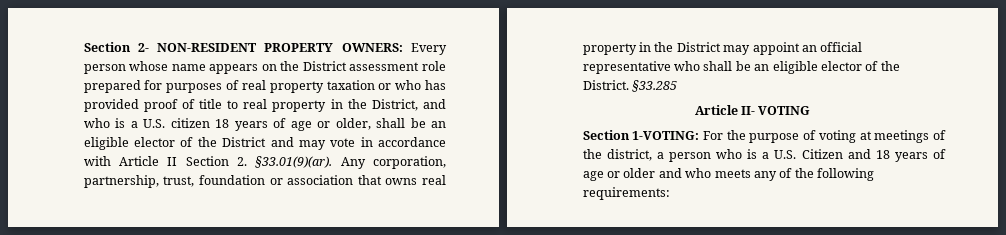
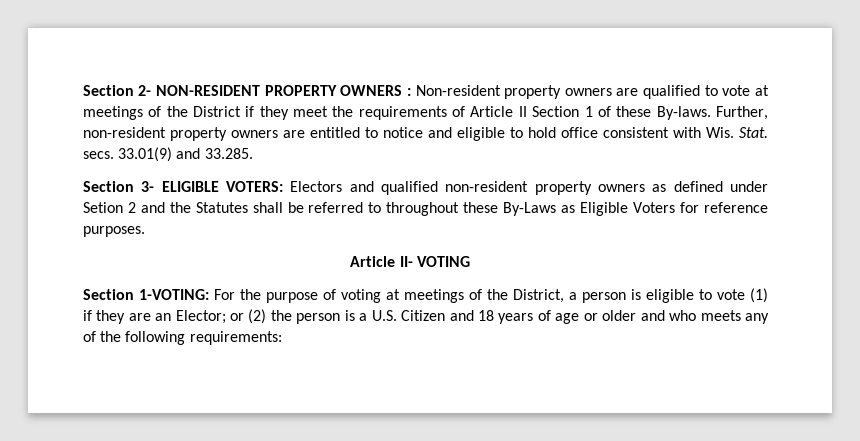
- Section 2- NON-RESIDENT PROPERTY OWNERS: Every person whose name appears on the District assessment role prepared for purposes of real property taxation or who has provided proof of title to real property in the District, and who is a U.S. citizen 18 years of age or older, shall be an eligible elector of the District and may vote in accordance with Article II Section 2. §33.01(9)(ar). Any corporation, partnership, trust, foundation or association that owns real property in the District may appoint an official representative who shall be an eligible elector of the District. §33.285
+ Section 2- NON-RESIDENT PROPERTY OWNERS : Non-resident property owners are qualified to vote at meetings of the District if they meet the requirements of Article II Section 1 of these By-laws. Further, non-resident property owners are entitled to notice and eligible to hold office consistent with Wis. Stat. secs. 33.01(9) and 33.285.
+ Section 3- ELIGIBLE VOTERS: Electors and qualified non-resident property owners as defined under Setion 2 and the Statutes shall be referred to throughout these By-Laws as Eligible Voters for reference purposes.
- Section 1-VOTING: For the purpose of voting at meetings of the district, a person who is a U.S. Citizen and 18 years of age or older and who meets any of the following requirements:
+ Section 1-VOTING: For the purpose of voting at meetings of the District, a person is eligible to vote (1) if they are an Elector; or (2) the person is a U.S. Citizen and 18 years of age or older and who meets any of the following requirements:

